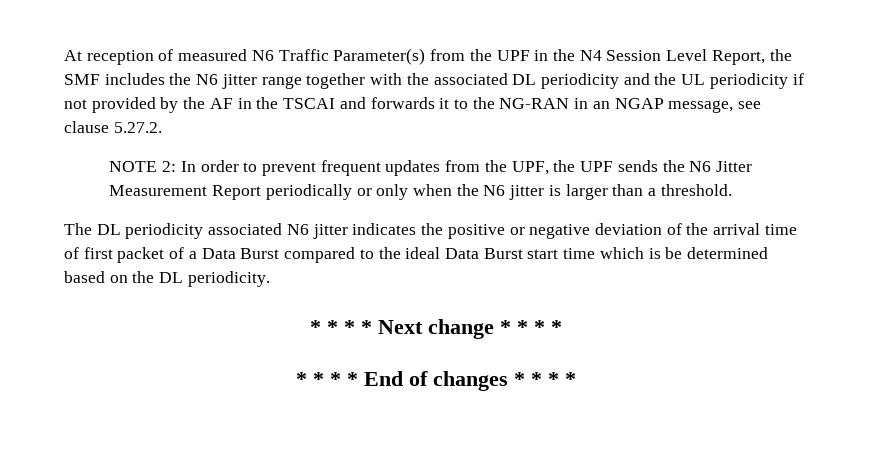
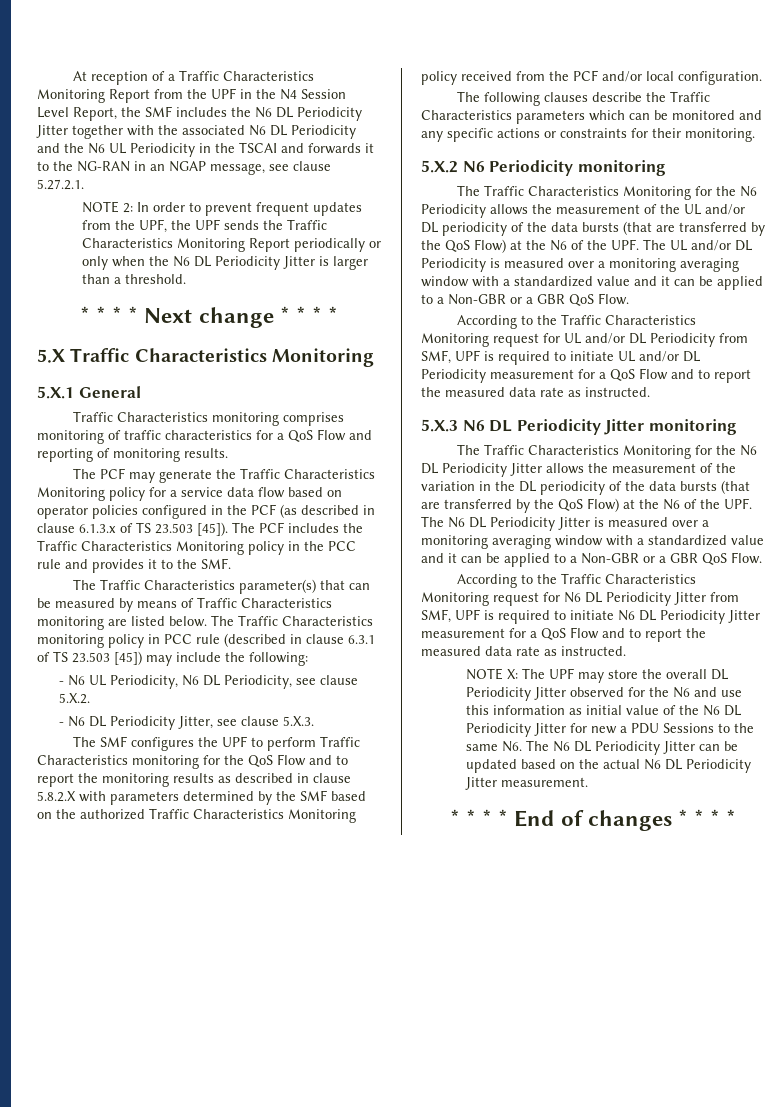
- At reception of measured N6 Traffic Parameter(s) from the UPF in the N4 Session Level Report, the SMF includes the N6 jitter range together with the associated DL periodicity and the UL periodicity if not provided by the AF in the TSCAI and forwards it to the NG-RAN in an NGAP message, see clause 5.27.2.
+ At reception of a Traffic Characteristics Monitoring Report from the UPF in the N4 Session Level Report, the SMF includes the N6 DL Periodicity Jitter together with the associated N6 DL Periodicity and the N6 UL Periodicity in the TSCAI and forwards it to the NG-RAN in an NGAP message, see clause 5.27.2.1.
- NOTE 2: In order to prevent frequent updates from the UPF, the UPF sends the N6 Jitter Measurement Report periodically or only when the N6 jitter is larger than a threshold.
+ NOTE 2: In order to prevent frequent updates from the UPF, the UPF sends the Traffic Characteristics Monitoring Report periodically or only when the N6 DL Periodicity Jitter is larger than a threshold.
- The DL periodicity associated N6 jitter indicates the positive or negative deviation of the arrival time of first packet of a Data Burst compared to the ideal Data Burst start time which is be determined based on the DL periodicity.
+ 5.X Traffic Characteristics Monitoring
+ 5.X.1 General
+ Traffic Characteristics monitoring comprises monitoring of traffic characteristics for a QoS Flow and reporting of monitoring results.
+ The PCF may generate the Traffic Characteristics Monitoring policy for a service data flow based on operator policies configured in the PCF (as described in clause 6.1.3.x of TS 23.503 [45]). The PCF includes the Traffic Characteristics Monitoring policy in the PCC rule and provides it to the SMF.
+ The Traffic Characteristics parameter(s) that can be measured by means of Traffic Characteristics monitoring are listed below. The Traffic Characteristics monitoring policy in PCC rule (described in clause 6.3.1 of TS 23.503 [45]) may include the following:
+ - N6 UL Periodicity, N6 DL Periodicity, see clause 5.X.2.
+ - N6 DL Periodicity Jitter, see clause 5.X.3.
+ The SMF configures the UPF to perform Traffic Characteristics monitoring for the QoS Flow and to report the monitoring results as described in clause 5.8.2.X with parameters determined by the SMF based on the authorized Traffic Characteristics Monitoring policy received from the PCF and/or local configuration.
+ The following clauses describe the Traffic Characteristics parameters which can be monitored and any specific actions or constraints for their monitoring.
+ 5.X.2 N6 Periodicity monitoring
+ The Traffic Characteristics Monitoring for the N6 Periodicity allows the measurement of the UL and/or DL periodicity of the data bursts (that are transferred by the QoS Flow) at the N6 of the UPF. The UL and/or DL Periodicity is measured over a monitoring averaging window with a standardized value and it can be applied to a Non-GBR or a GBR QoS Flow.
+ According to the Traffic Characteristics Monitoring request for UL and/or DL Periodicity from SMF, UPF is required to initiate UL and/or DL Periodicity measurement for a QoS Flow and to report the measured data rate as instructed.
+ 5.X.3 N6 DL Periodicity Jitter monitoring
+ The Traffic Characteristics Monitoring for the N6 DL Periodicity Jitter allows the measurement of the variation in the DL periodicity of the data bursts (that are transferred by the QoS Flow) at the N6 of the UPF. The N6 DL Periodicity Jitter is measured over a monitoring averaging window with a standardized value and it can be applied to a Non-GBR or a GBR QoS Flow.
+ According to the Traffic Characteristics Monitoring request for N6 DL Periodicity Jitter from SMF, UPF is required to initiate N6 DL Periodicity Jitter measurement for a QoS Flow and to report the measured data rate as instructed.
+ NOTE X: The UPF may store the overall DL Periodicity Jitter observed for the N6 and use this information as initial value of the N6 DL Periodicity Jitter for new a PDU Sessions to the same N6. The N6 DL Periodicity Jitter can be updated based on the actual N6 DL Periodicity Jitter measurement.

